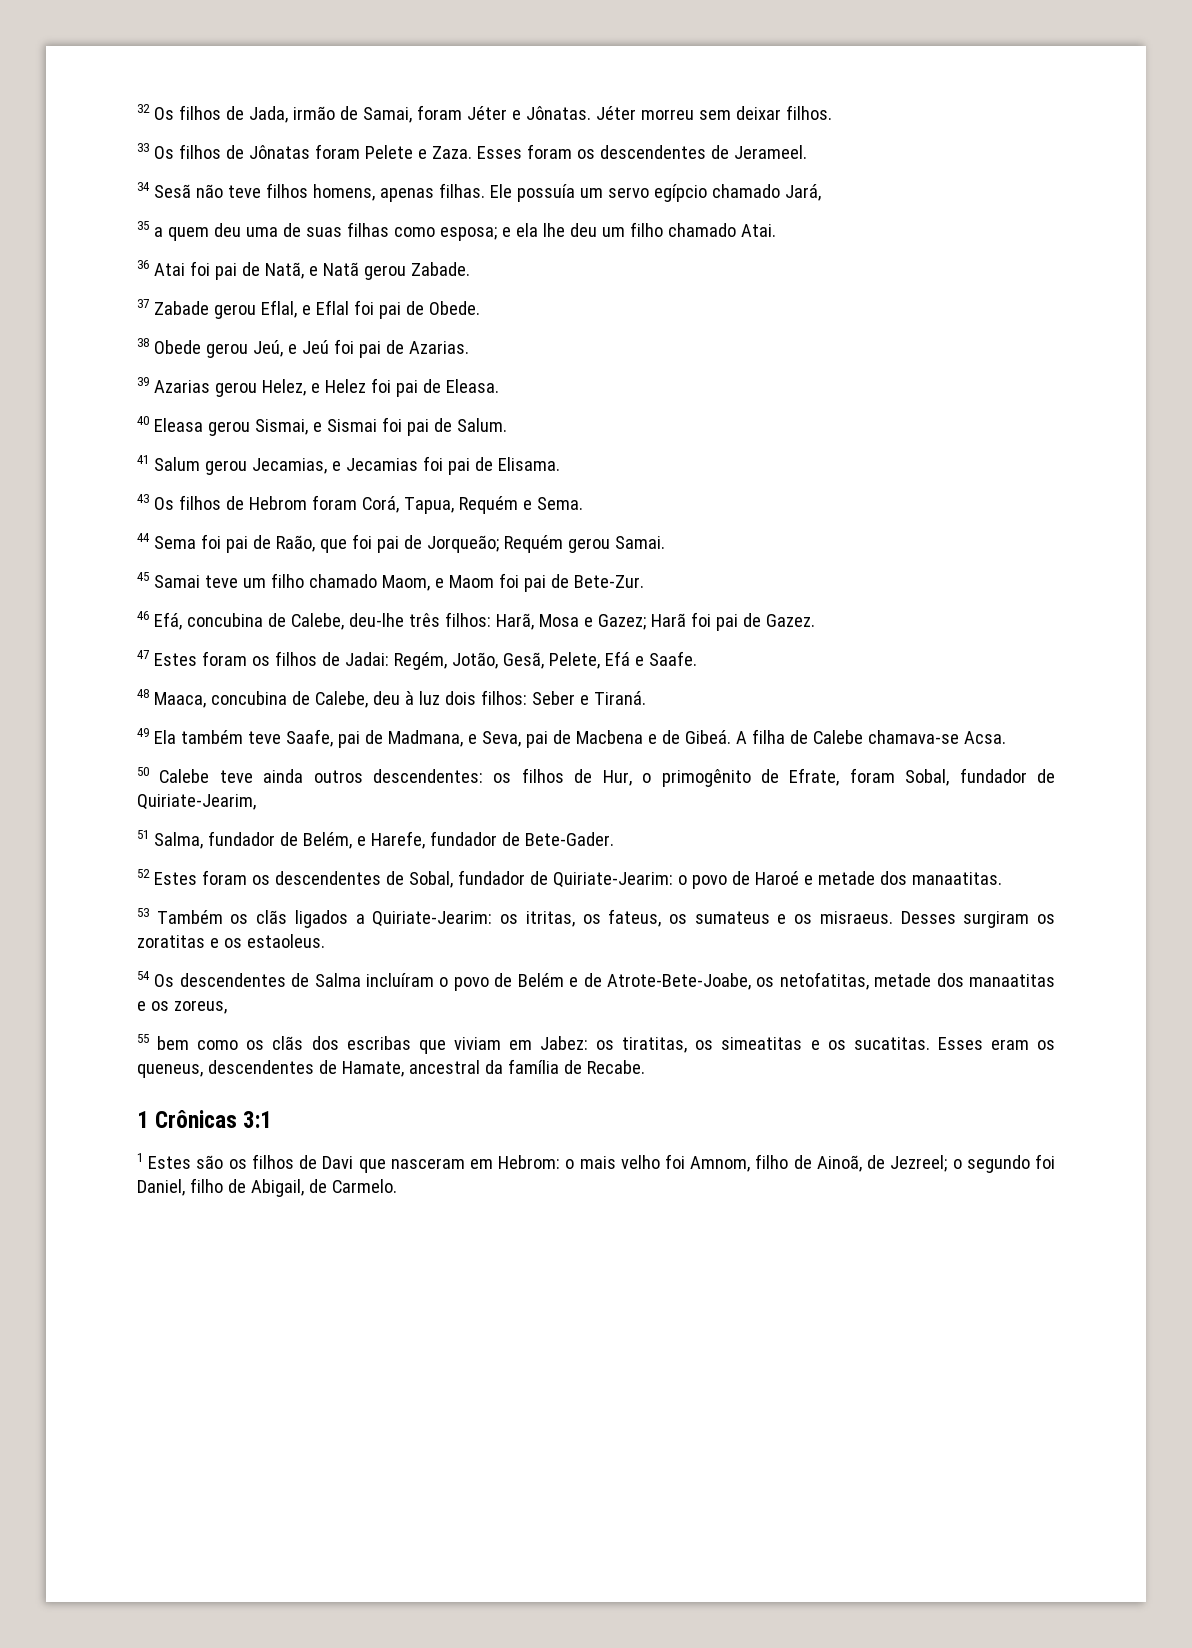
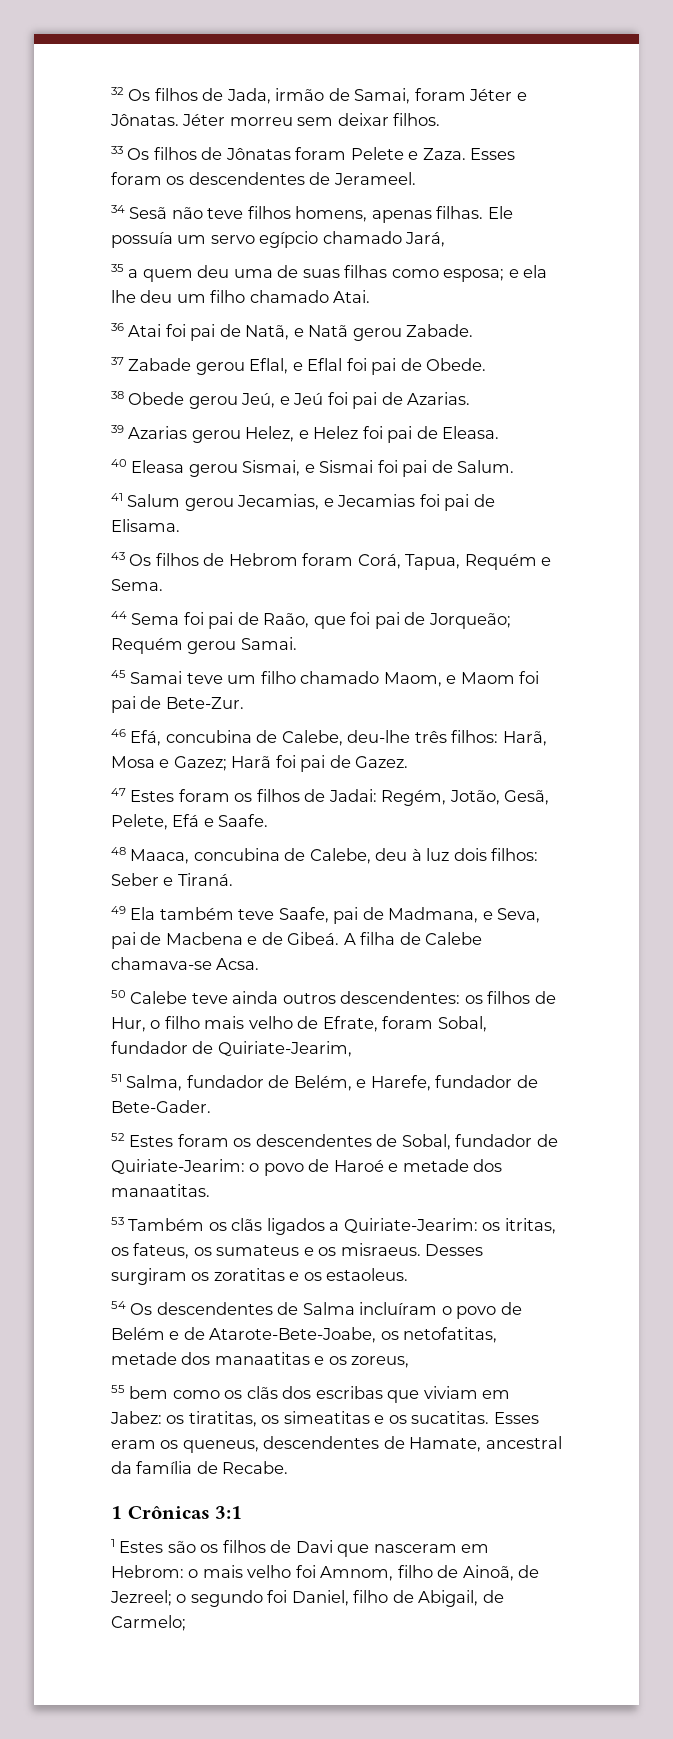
- 50 Calebe teve ainda outros descendentes: os filhos de Hur, o primogênito de Efrate, foram Sobal, fundador de Quiriate-Jearim,
+ 50 Calebe teve ainda outros descendentes: os filhos de Hur, o filho mais velho de Efrate, foram Sobal, fundador de Quiriate-Jearim,
- 54 Os descendentes de Salma incluíram o povo de Belém e de Atrote-Bete-Joabe, os netofatitas, metade dos manaatitas e os zoreus,
+ 54 Os descendentes de Salma incluíram o povo de Belém e de Atarote-Bete-Joabe, os netofatitas, metade dos manaatitas e os zoreus,
- 1 Estes são os filhos de Davi que nasceram em Hebrom: o mais velho foi Amnom, filho de Ainoã, de Jezreel; o segundo foi Daniel, filho de Abigail, de Carmelo.
+ 1 Estes são os filhos de Davi que nasceram em Hebrom: o mais velho foi Amnom, filho de Ainoã, de Jezreel; o segundo foi Daniel, filho de Abigail, de Carmelo;

